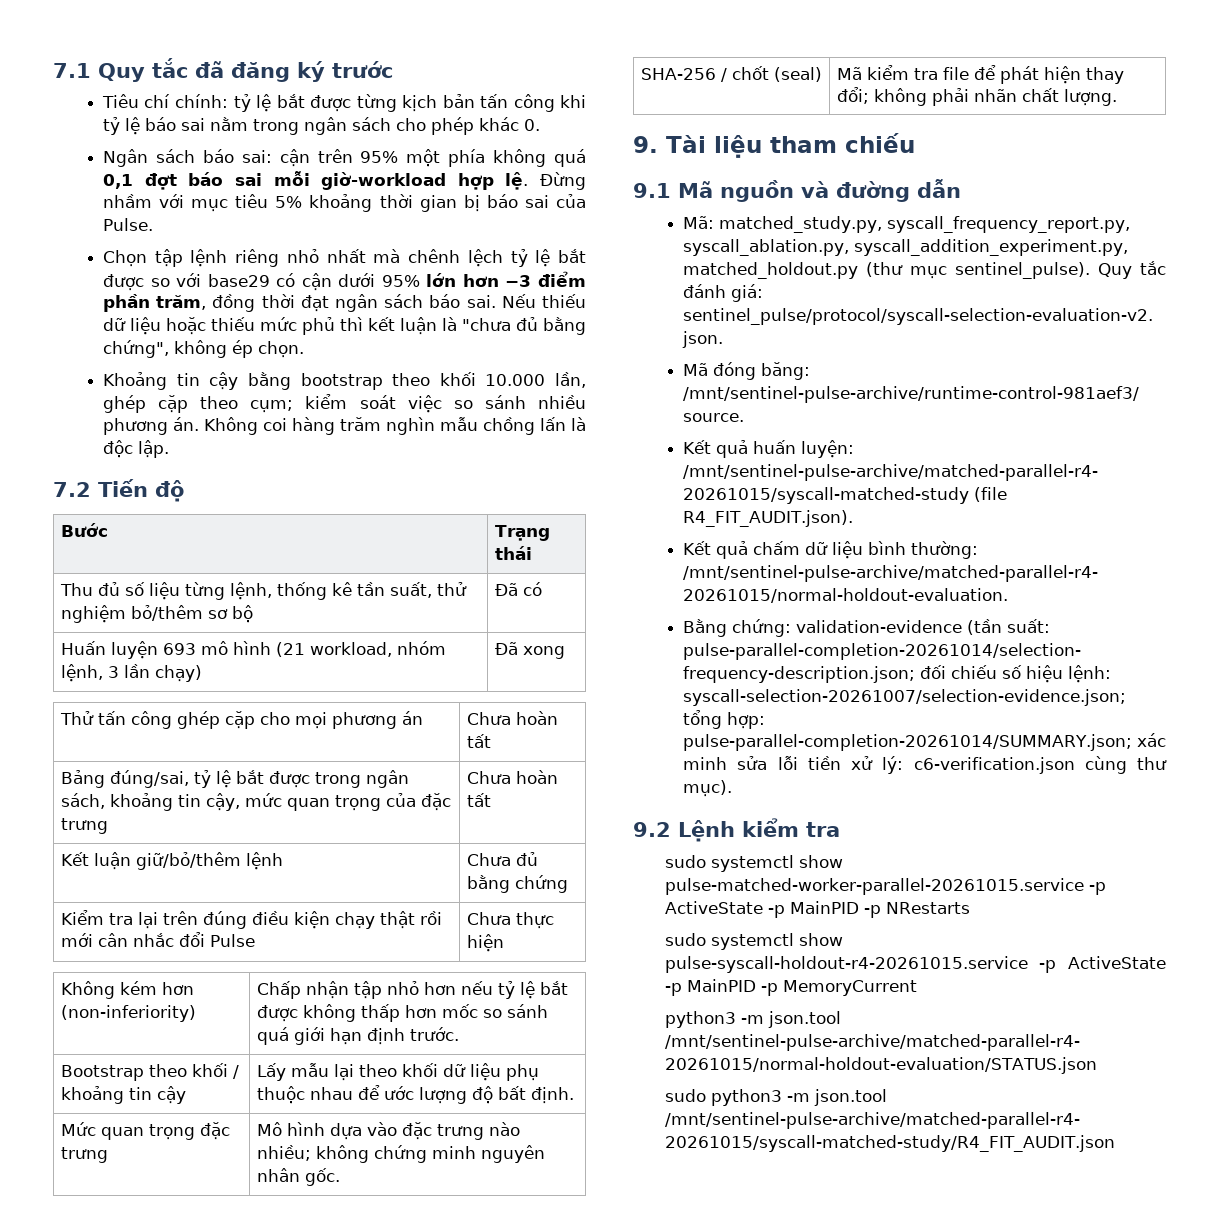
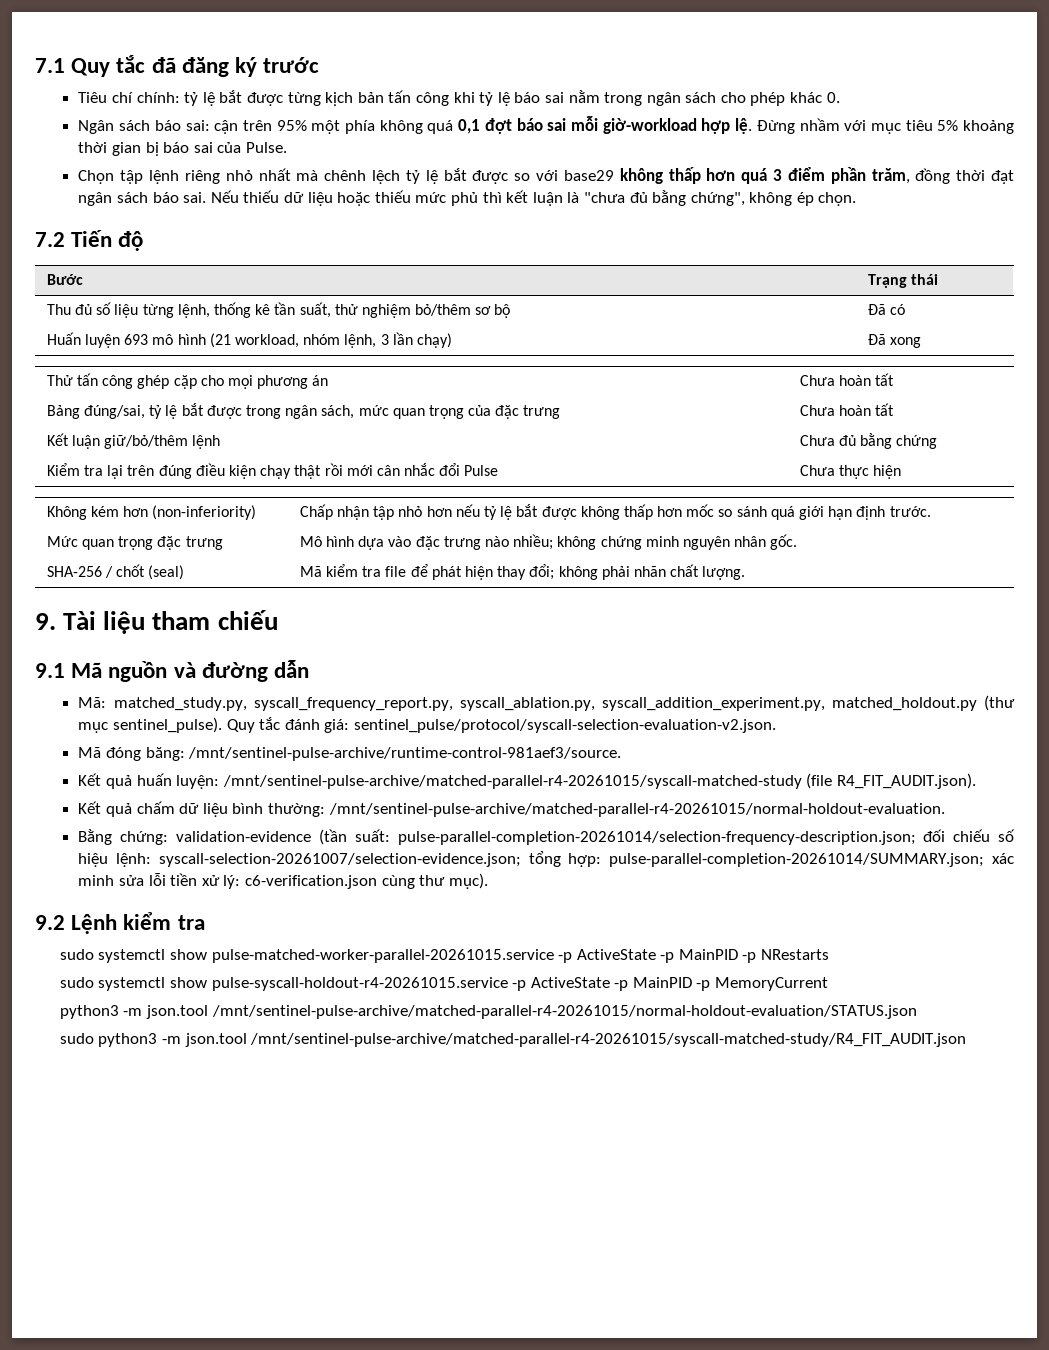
- Chọn tập lệnh riêng nhỏ nhất mà chênh lệch tỷ lệ bắt được so với base29 có cận dưới 95% lớn hơn −3 điểm phần trăm, đồng thời đạt ngân sách báo sai.
+ Chọn tập lệnh riêng nhỏ nhất mà chênh lệch tỷ lệ bắt được so với base29 không thấp hơn quá 3 điểm phần trăm, đồng thời đạt ngân sách báo sai.
- Khoảng tin cậy bằng bootstrap theo khối 10.000 lần, ghép cặp theo cụm; kiểm soát việc so sánh nhiều phương án. Không coi hàng trăm nghìn mẫu chồng lấn là độc lập.
- Bảng đúng/sai, tỷ lệ bắt được trong ngân sách, khoảng tin cậy, mức quan trọng của đặc trưng | Chưa hoàn tất
+ Bảng đúng/sai, tỷ lệ bắt được trong ngân sách, mức quan trọng của đặc trưng | Chưa hoàn tất
- Bootstrap theo khối / khoảng tin cậy | Lấy mẫu lại theo khối dữ liệu phụ thuộc nhau để ước lượng độ bất định.

